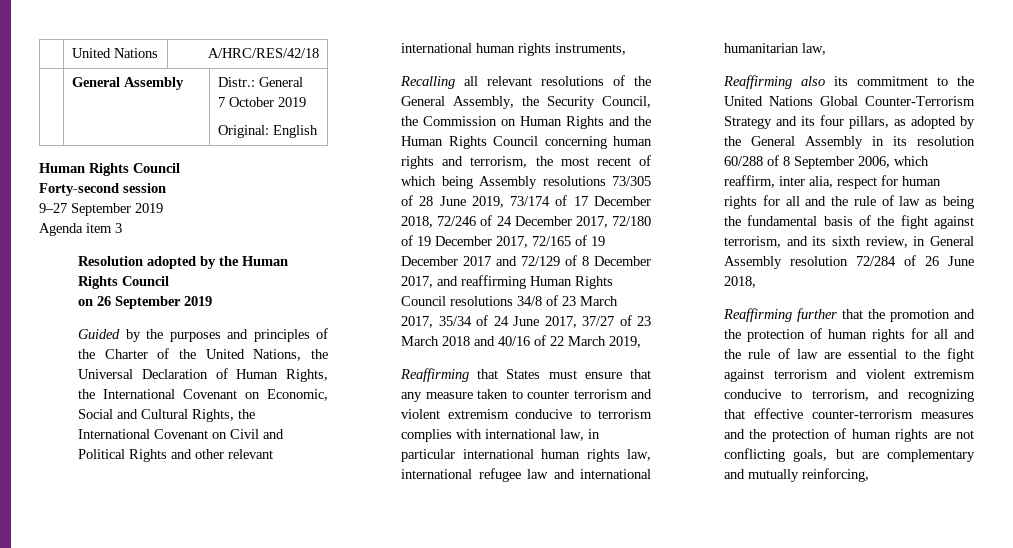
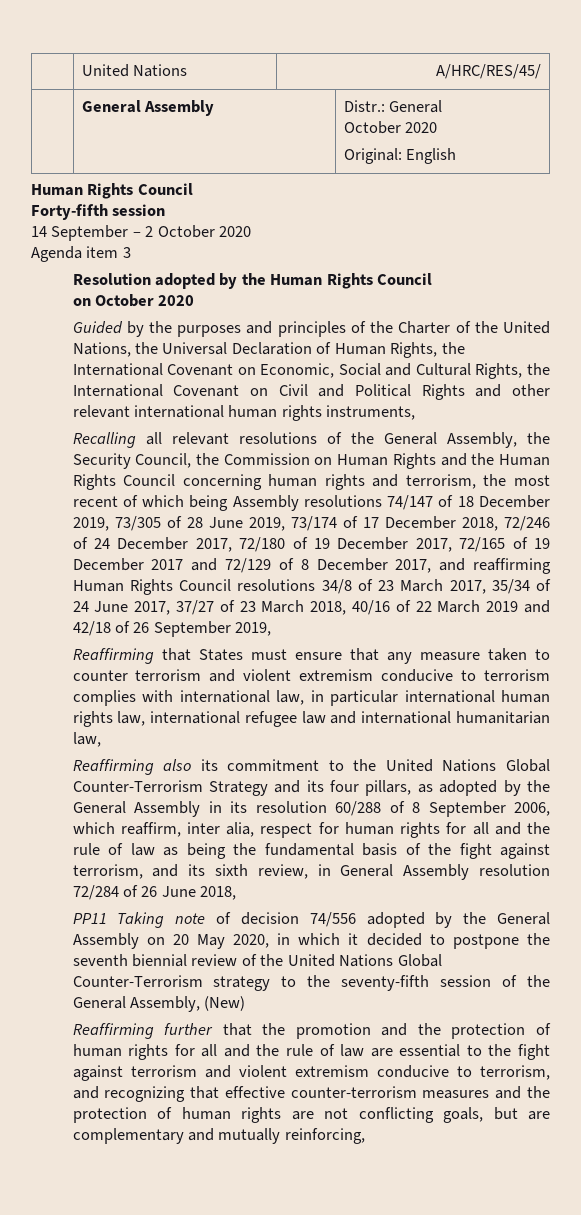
- | United Nations | A/HRC/RES/42/18
+ | United Nations | A/HRC/RES/45/
  | General Assembly | Distr.: General
- 7 October 2019
+ October 2020
- Forty-second session
+ Forty-fifth session
- 9–27 September 2019
+ 14 September – 2 October 2020
- on 26 September 2019
+ on October 2020
- Recalling all relevant resolutions of the General Assembly, the Security Council, the Commission on Human Rights and the Human Rights Council concerning human rights and terrorism, the most recent of which being Assembly resolutions 73/305 of 28 June 2019, 73/174 of 17 December 2018, 72/246 of 24 December 2017, 72/180 of 19 December 2017, 72/165 of 19 December 2017 and 72/129 of 8 December 2017, and reaffirming Human Rights Council resolutions 34/8 of 23 March 2017, 35/34 of 24 June 2017, 37/27 of 23 March 2018 and 40/16 of 22 March 2019,
+ Recalling all relevant resolutions of the General Assembly, the Security Council, the Commission on Human Rights and the Human Rights Council concerning human rights and terrorism, the most recent of which being Assembly resolutions 74/147 of 18 December 2019, 73/305 of 28 June 2019, 73/174 of 17 December 2018, 72/246 of 24 December 2017, 72/180 of 19 December 2017, 72/165 of 19 December 2017 and 72/129 of 8 December 2017, and reaffirming Human Rights Council resolutions 34/8 of 23 March 2017, 35/34 of 24 June 2017, 37/27 of 23 March 2018, 40/16 of 22 March 2019 and 42/18 of 26 September 2019,
+ PP11 Taking note of decision 74/556 adopted by the General Assembly on 20 May 2020, in which it decided to postpone the seventh biennial review of the United Nations Global Counter-Terrorism strategy to the seventy-fifth session of the General Assembly, (New)

